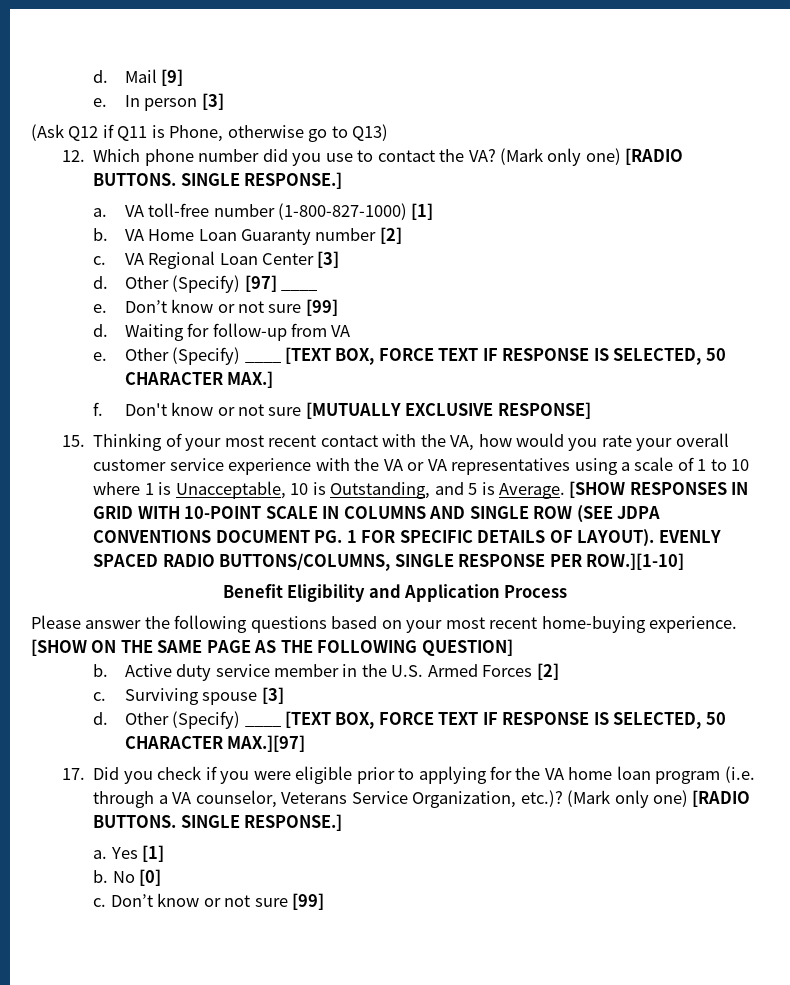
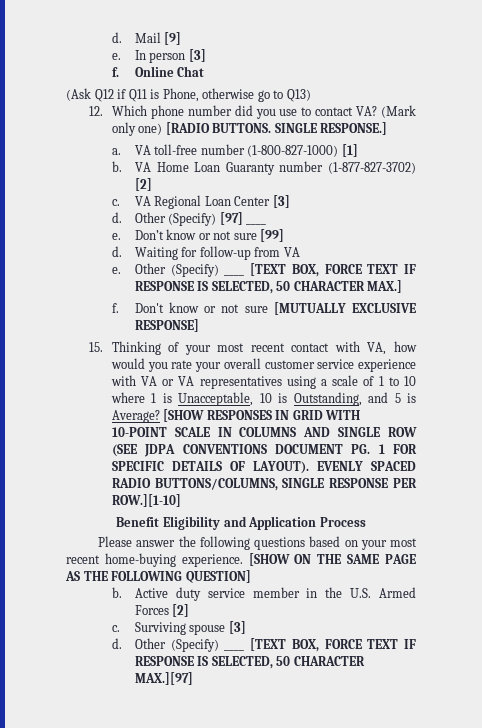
+ f. Online Chat
- 12. Which phone number did you use to contact the VA?
+ 12. Which phone number did you use to contact VA?
- VA Home Loan Guaranty number [2]
+ VA Home Loan Guaranty number (1-877-827-3702) [2]
- 15. Thinking of your most recent contact with the VA, how would you rate your overall customer service experience with the VA or VA representatives using a scale of 1 to 10 where 1 is Unacceptable, 10 is Outstanding, and 5 is Average.
+ 15. Thinking of your most recent contact with VA, how would you rate your overall customer service experience with VA or VA representatives using a scale of 1 to 10 where 1 is Unacceptable, 10 is Outstanding, and 5 is Average?
- 17. Did you check if you were eligible prior to applying for the VA home loan program (i.e. through a VA counselor, Veterans Service Organization, etc.)? (Mark only one) [RADIO BUTTONS. SINGLE RESPONSE.]
- a. Yes [1]
- b. No [0]
- c. Don’t know or not sure [99]

